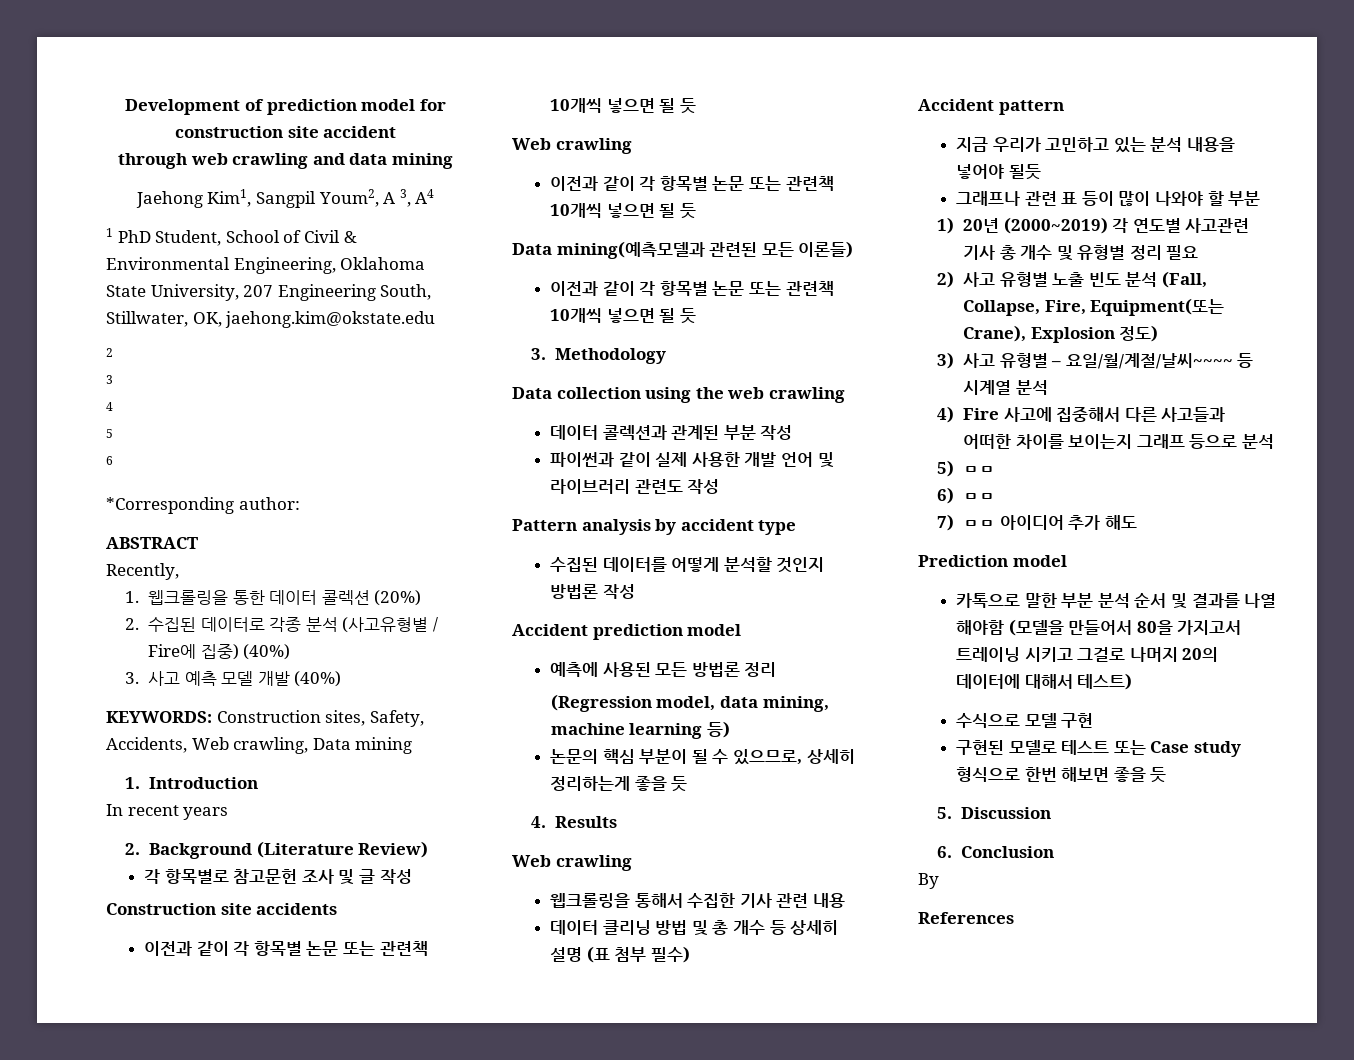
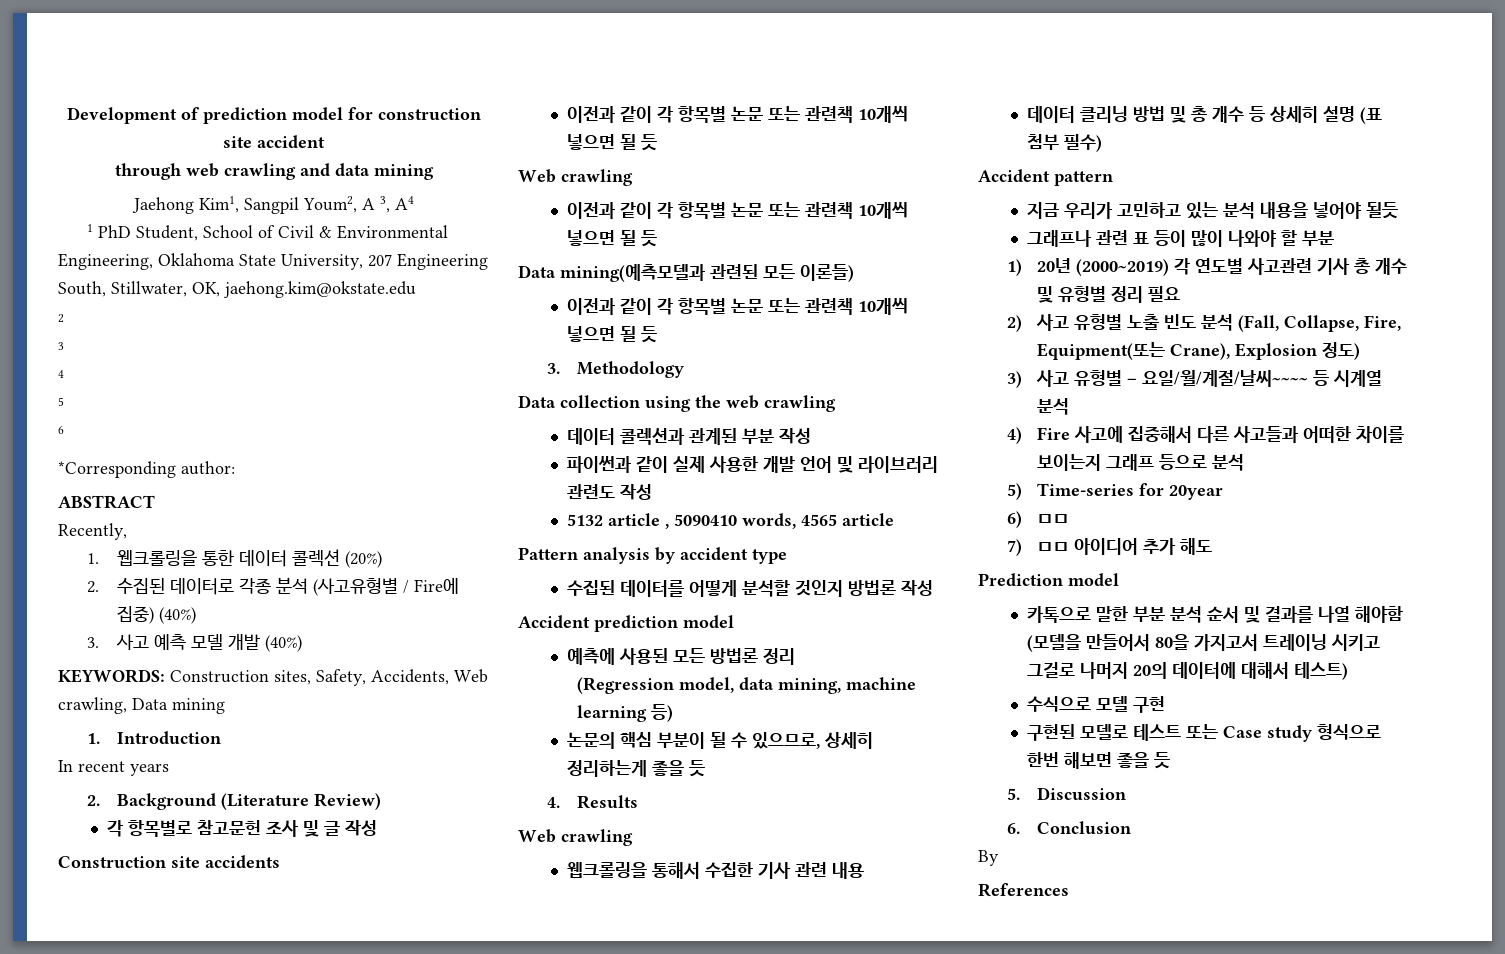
+ 5132 article , 5090410 words, 4565 article
- 5) ㅁㅁ
+ 5) Time-series for 20year

